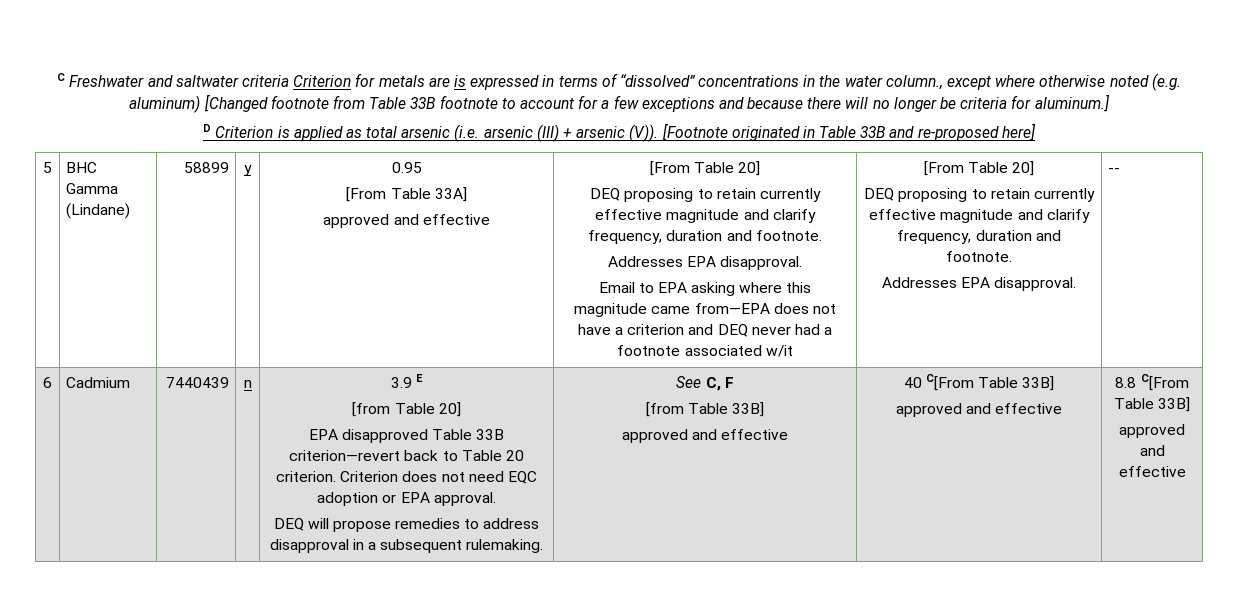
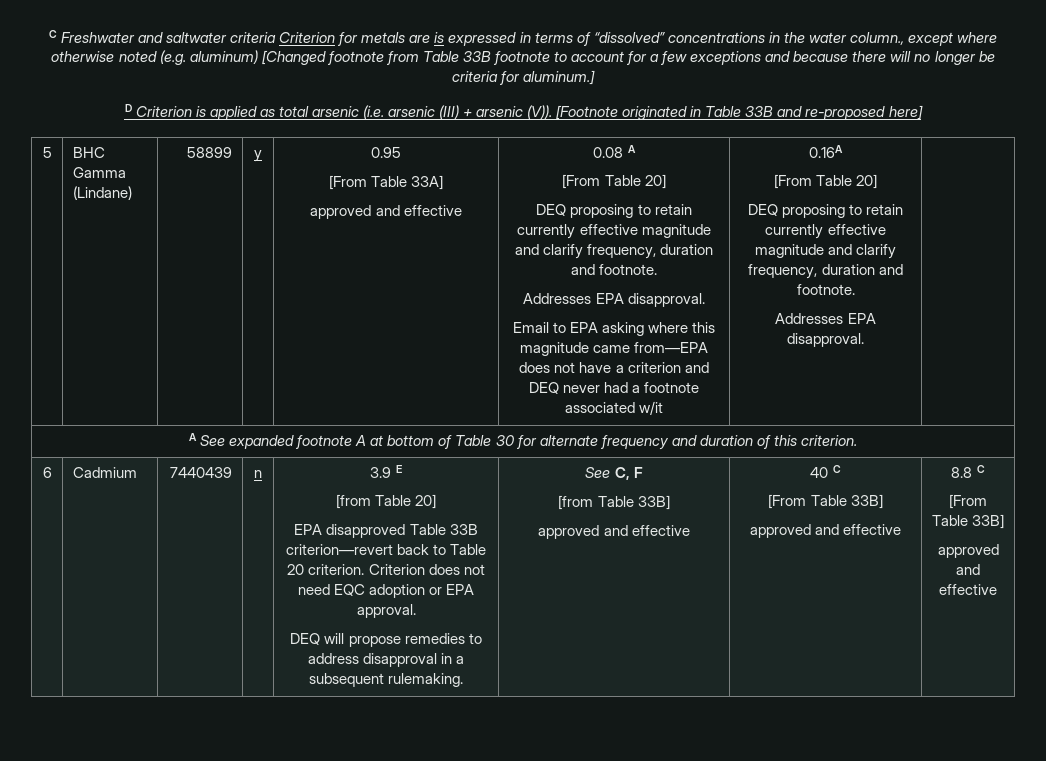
+ 0.08 A
+ 0.16A
- --
+ A See expanded footnote A at bottom of Table 30 for alternate frequency and duration of this criterion.
- 40 C[From Table 33B]
+ 40 C
+ [From Table 33B]
- 8.8 C[From Table 33B]
+ 8.8 C
+ [From Table 33B]

